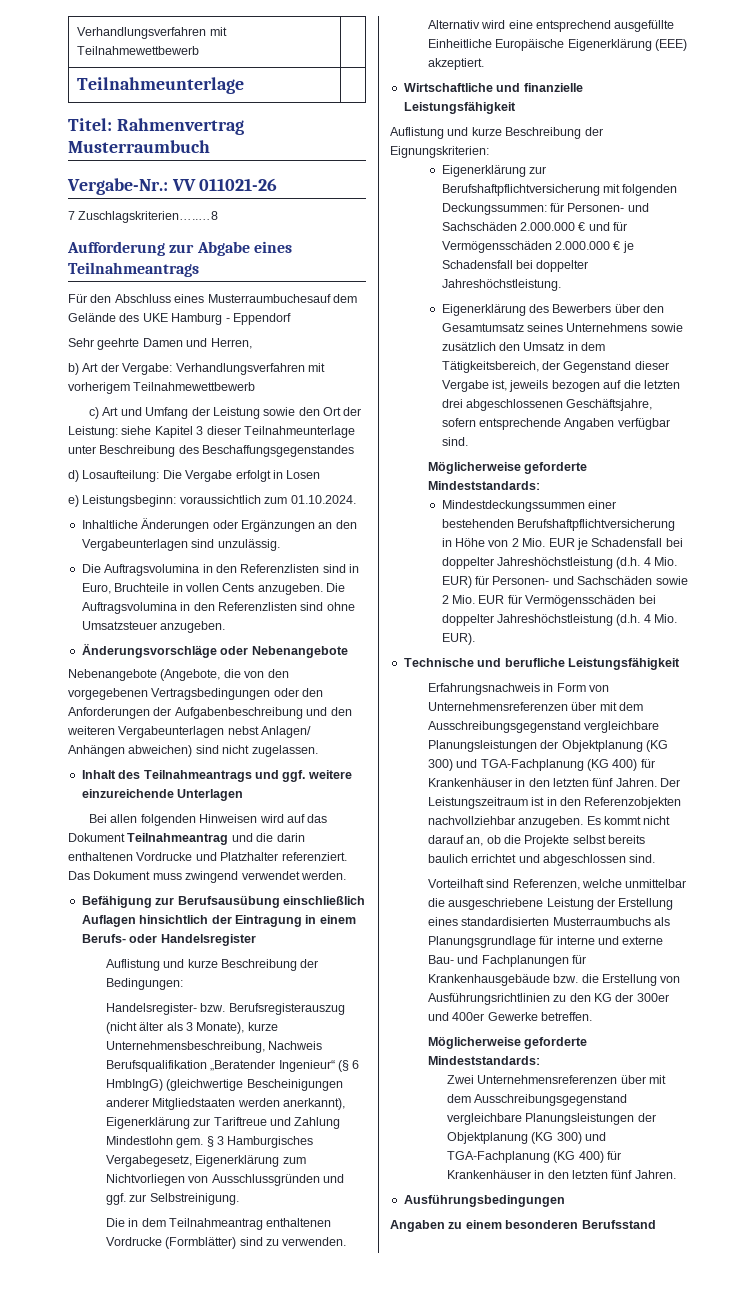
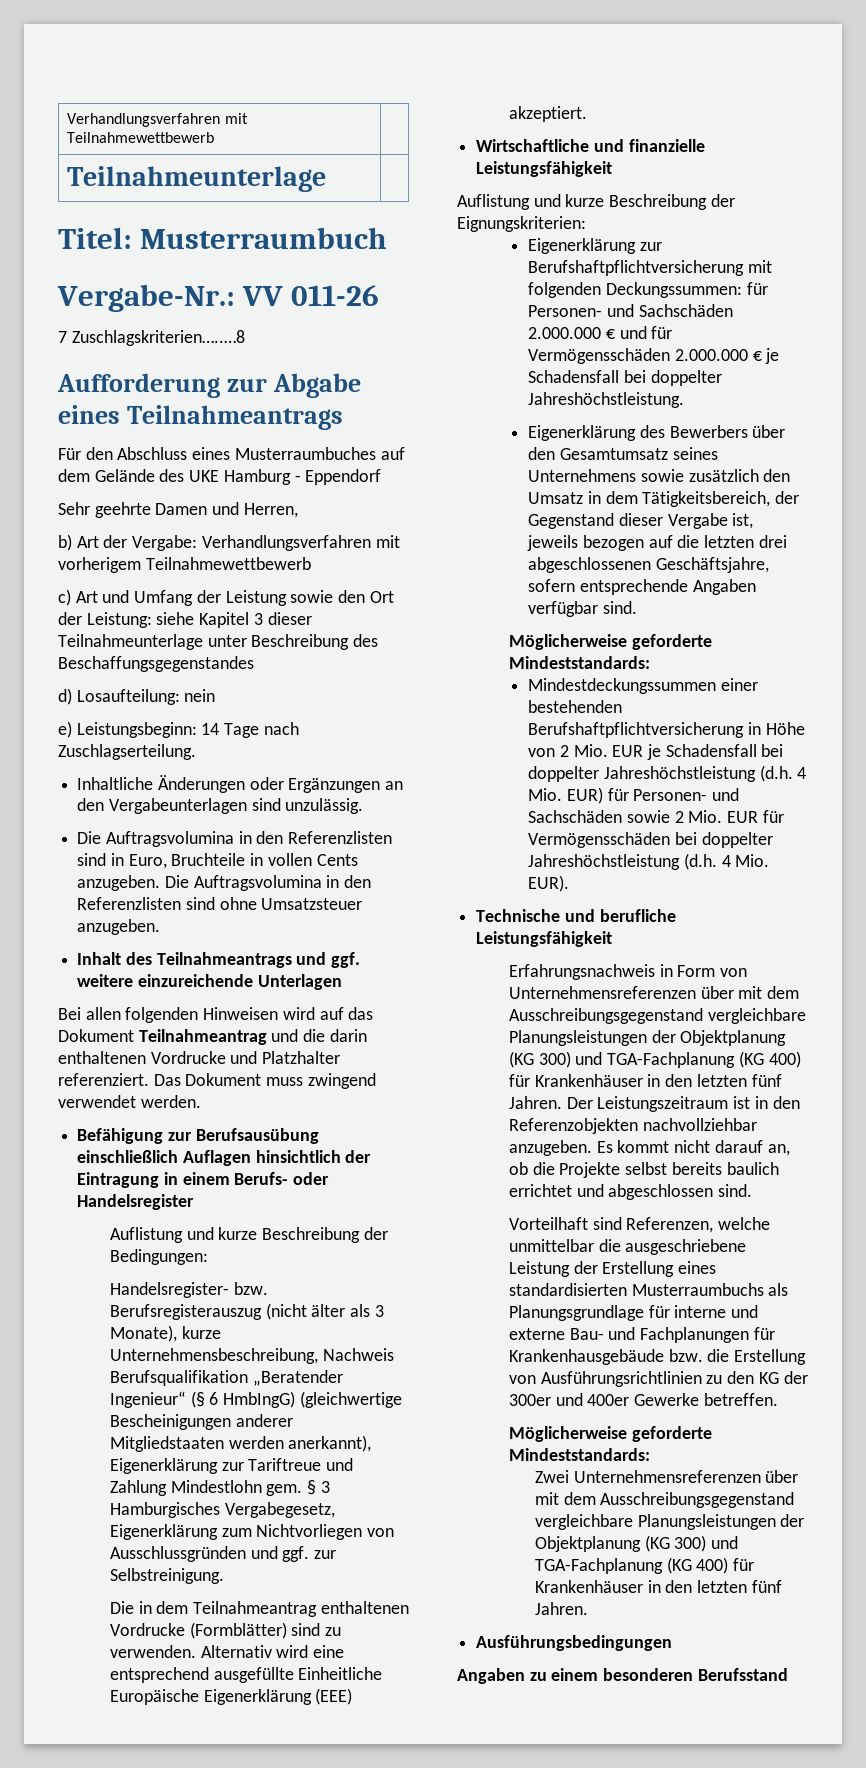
- Titel: Rahmenvertrag Musterraumbuch
+ Titel: Musterraumbuch
- Vergabe-Nr.: VV 011021-26
+ Vergabe-Nr.: VV 011-26
- Für den Abschluss eines Musterraumbuchesauf dem Gelände des UKE Hamburg - Eppendorf
+ Für den Abschluss eines Musterraumbuches auf dem Gelände des UKE Hamburg - Eppendorf
- d) Losaufteilung: Die Vergabe erfolgt in Losen
- e) Leistungsbeginn: voraussichtlich zum 01.10.2024.
+ d) Losaufteilung: nein
+ e) Leistungsbeginn: 14 Tage nach Zuschlagserteilung.
- Änderungsvorschläge oder Nebenangebote
- Nebenangebote (Angebote, die von den vorgegebenen Vertragsbedingungen oder den Anforderungen der Aufgabenbeschreibung und den weiteren Vergabeunterlagen nebst Anlagen/ Anhängen abweichen) sind nicht zugelassen.

